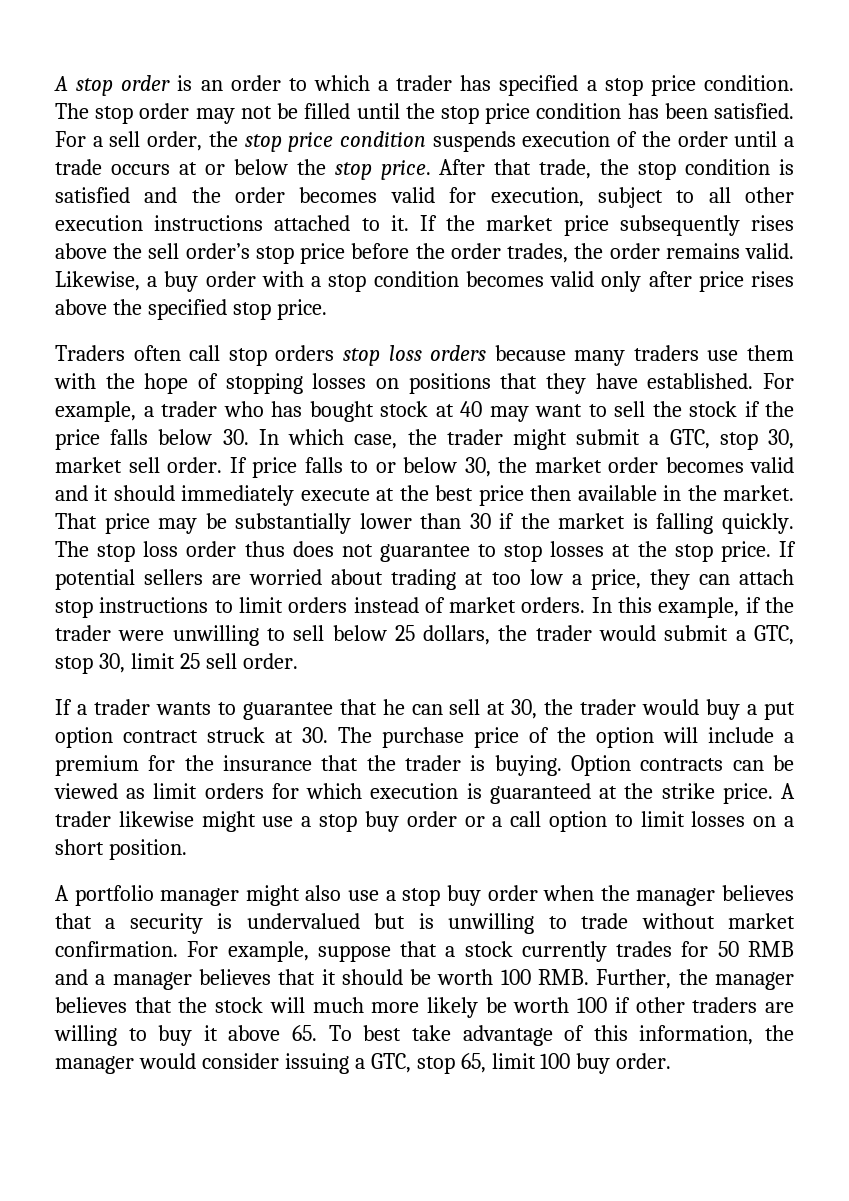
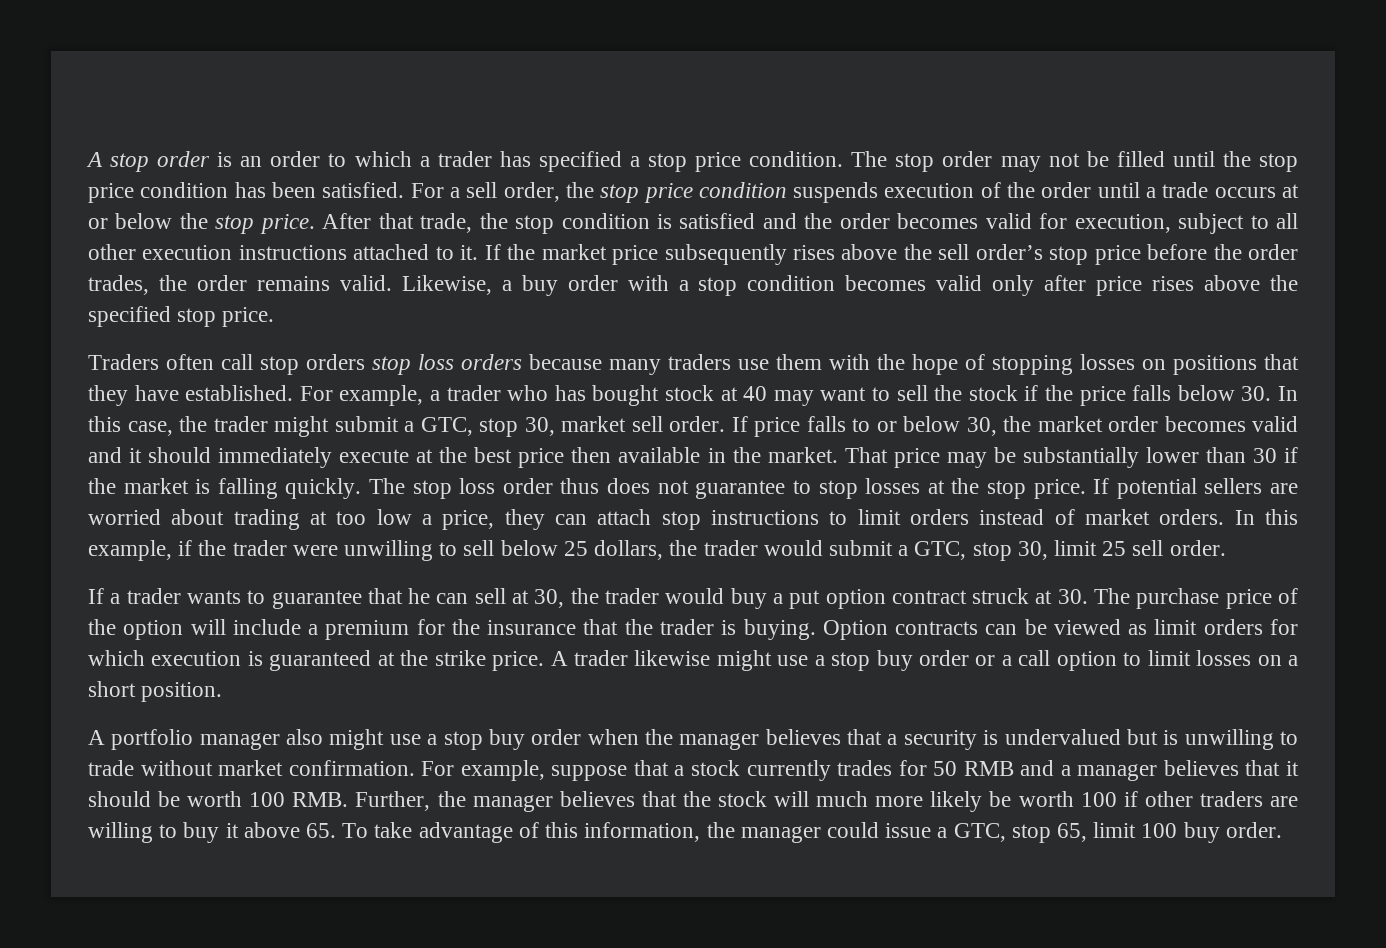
- For example, a trader who has bought stock at 40 may want to sell the stock if the price falls below 30. In which case, the trader might submit a GTC, stop 30, market sell order.
+ For example, a trader who has bought stock at 40 may want to sell the stock if the price falls below 30. In this case, the trader might submit a GTC, stop 30, market sell order.
- A portfolio manager might also use a stop buy order when the manager believes that a security is undervalued but is unwilling to trade without market confirmation.
+ A portfolio manager also might use a stop buy order when the manager believes that a security is undervalued but is unwilling to trade without market confirmation.
- For example, suppose that a stock currently trades for 50 RMB and a manager believes that it should be worth 100 RMB. Further, the manager believes that the stock will much more likely be worth 100 if other traders are willing to buy it above 65. To best take advantage of this information, the manager would consider issuing a GTC, stop 65, limit 100 buy order.
+ For example, suppose that a stock currently trades for 50 RMB and a manager believes that it should be worth 100 RMB. Further, the manager believes that the stock will much more likely be worth 100 if other traders are willing to buy it above 65. To take advantage of this information, the manager could issue a GTC, stop 65, limit 100 buy order.

